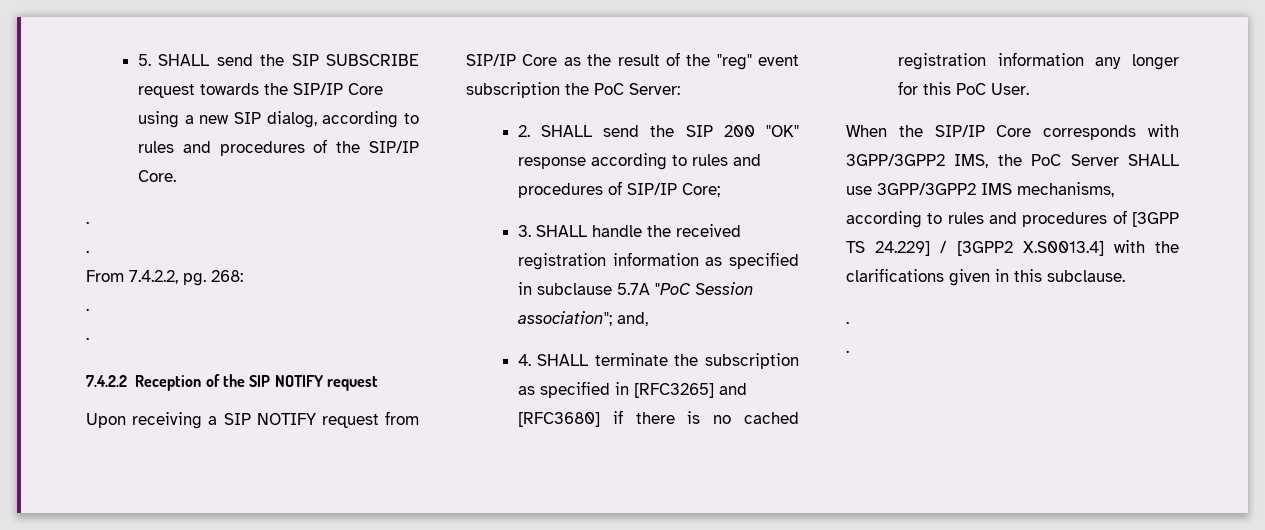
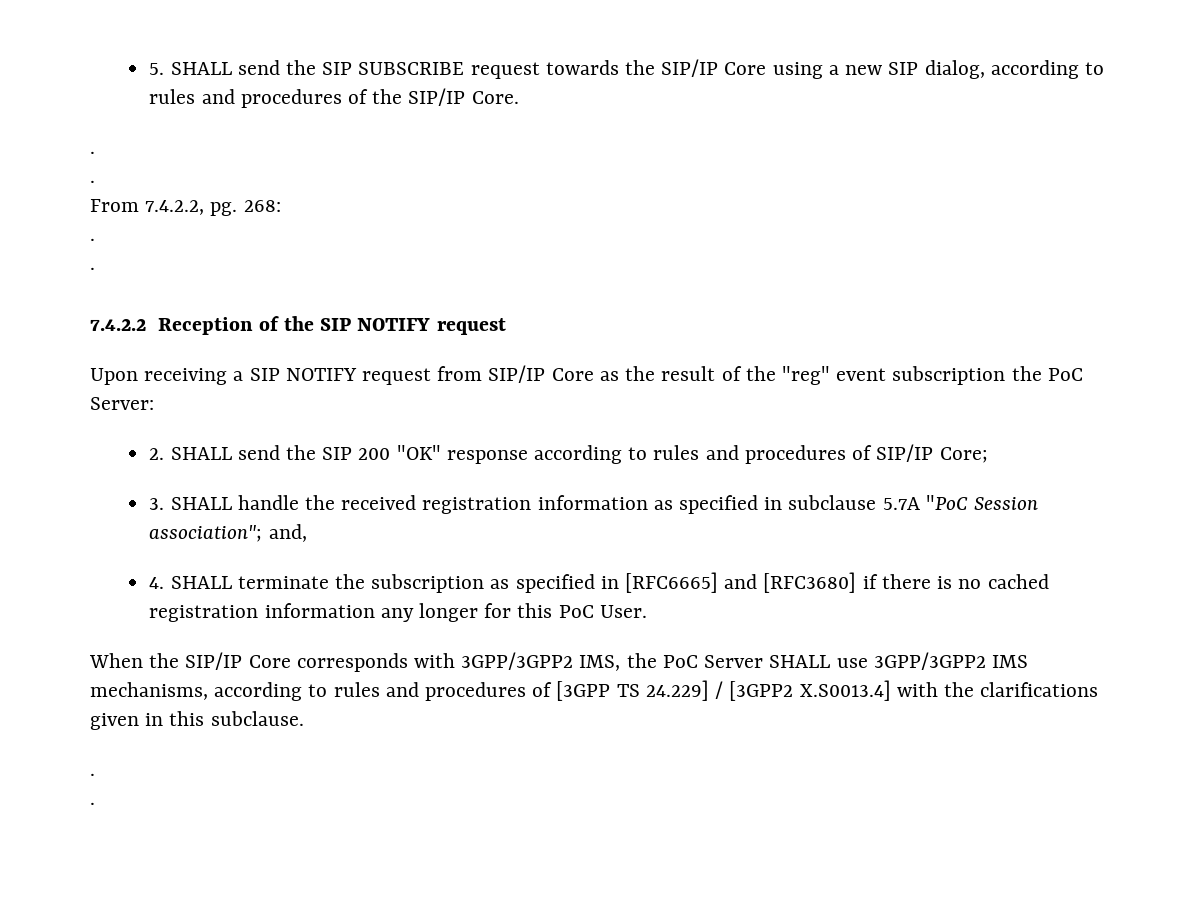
- 4. SHALL terminate the subscription as specified in [RFC3265] and [RFC3680] if there is no cached registration information any longer for this PoC User.
+ 4. SHALL terminate the subscription as specified in [RFC6665] and [RFC3680] if there is no cached registration information any longer for this PoC User.

